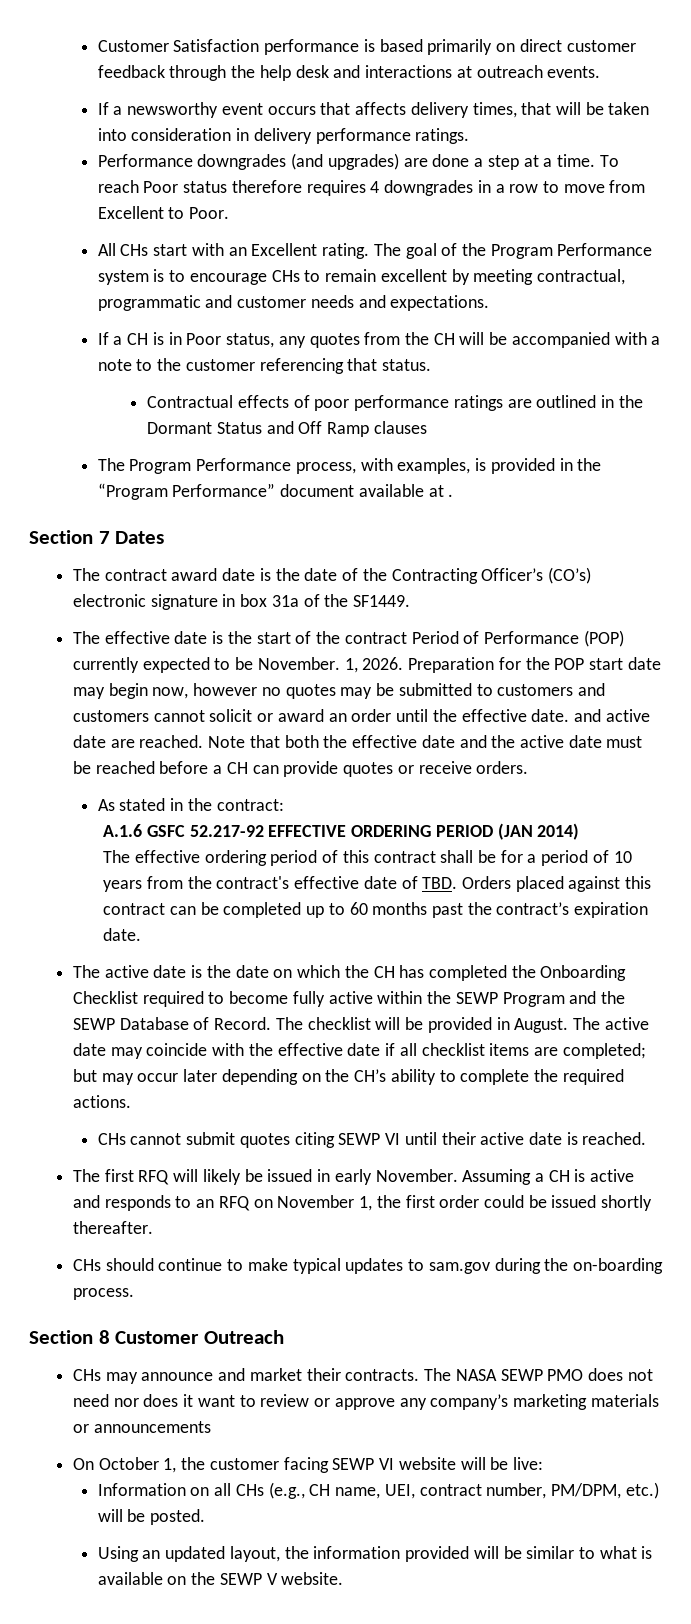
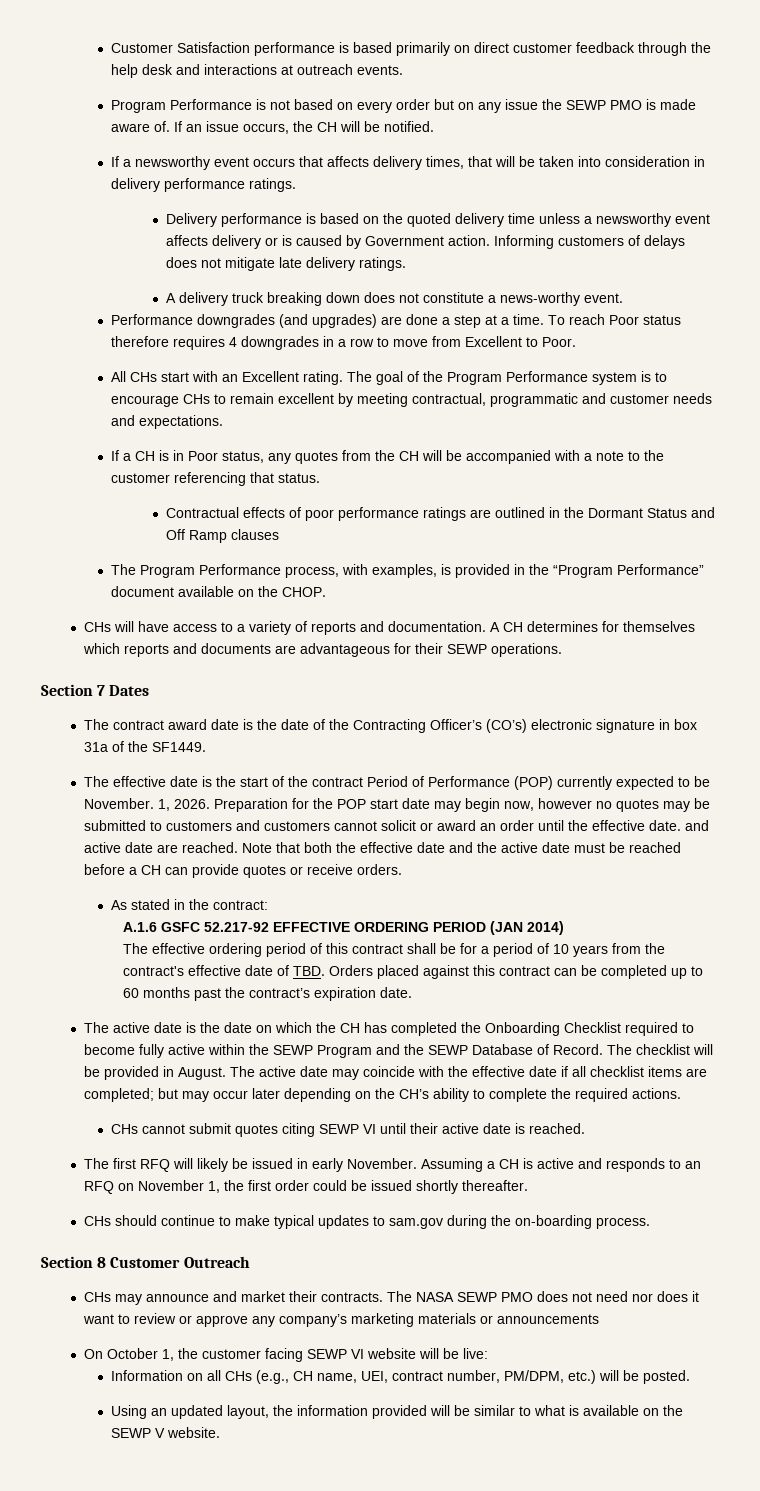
+ Program Performance is not based on every order but on any issue the SEWP PMO is made aware of. If an issue occurs, the CH will be notified.
+ Delivery performance is based on the quoted delivery time unless a newsworthy event affects delivery or is caused by Government action. Informing customers of delays does not mitigate late delivery ratings.
+ A delivery truck breaking down does not constitute a news-worthy event.
- The Program Performance process, with examples, is provided in the “Program Performance” document available at .
+ The Program Performance process, with examples, is provided in the “Program Performance” document available on the CHOP.
+ CHs will have access to a variety of reports and documentation. A CH determines for themselves which reports and documents are advantageous for their SEWP operations.

